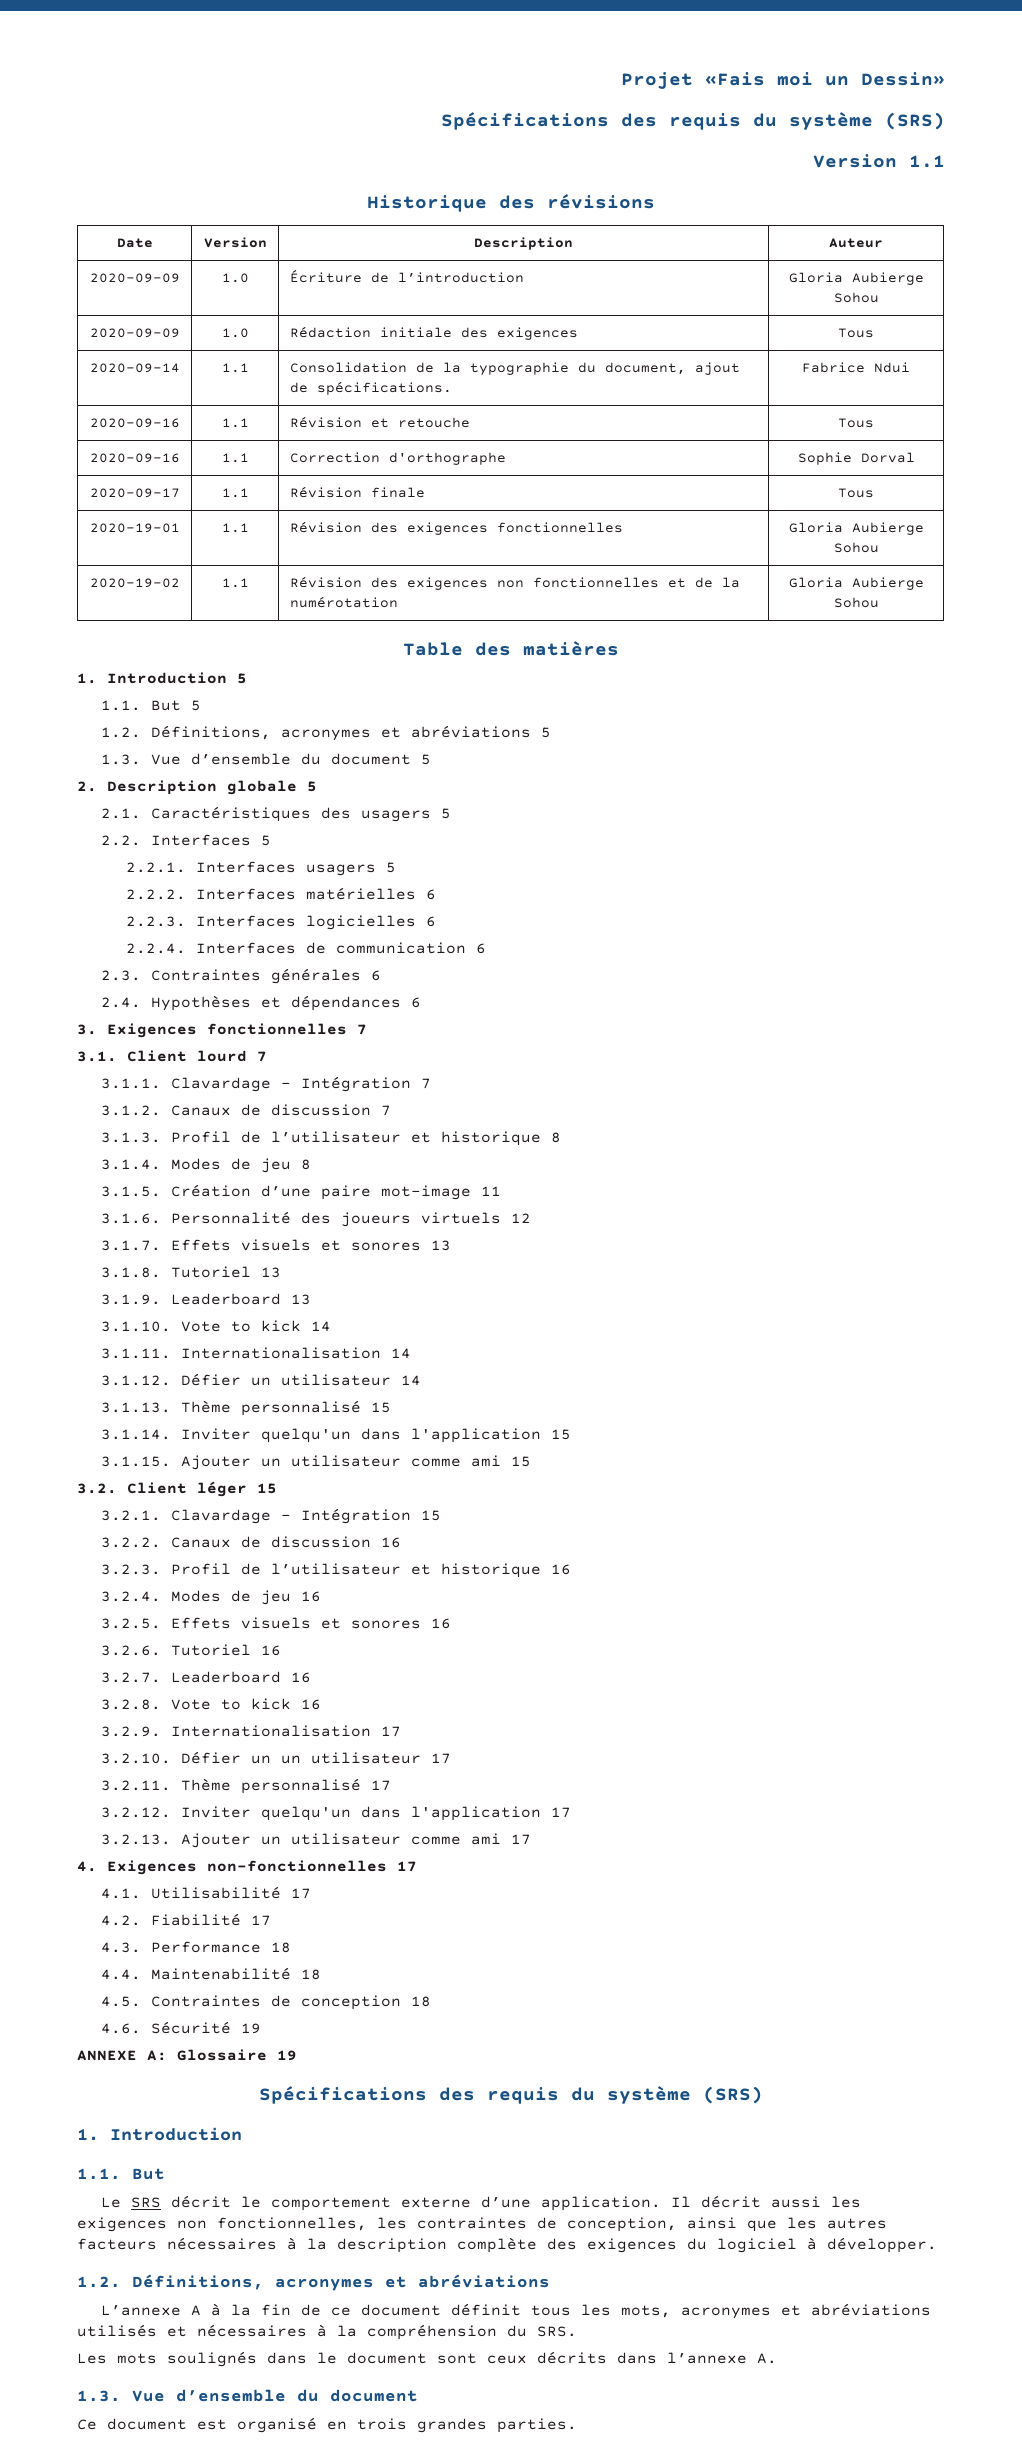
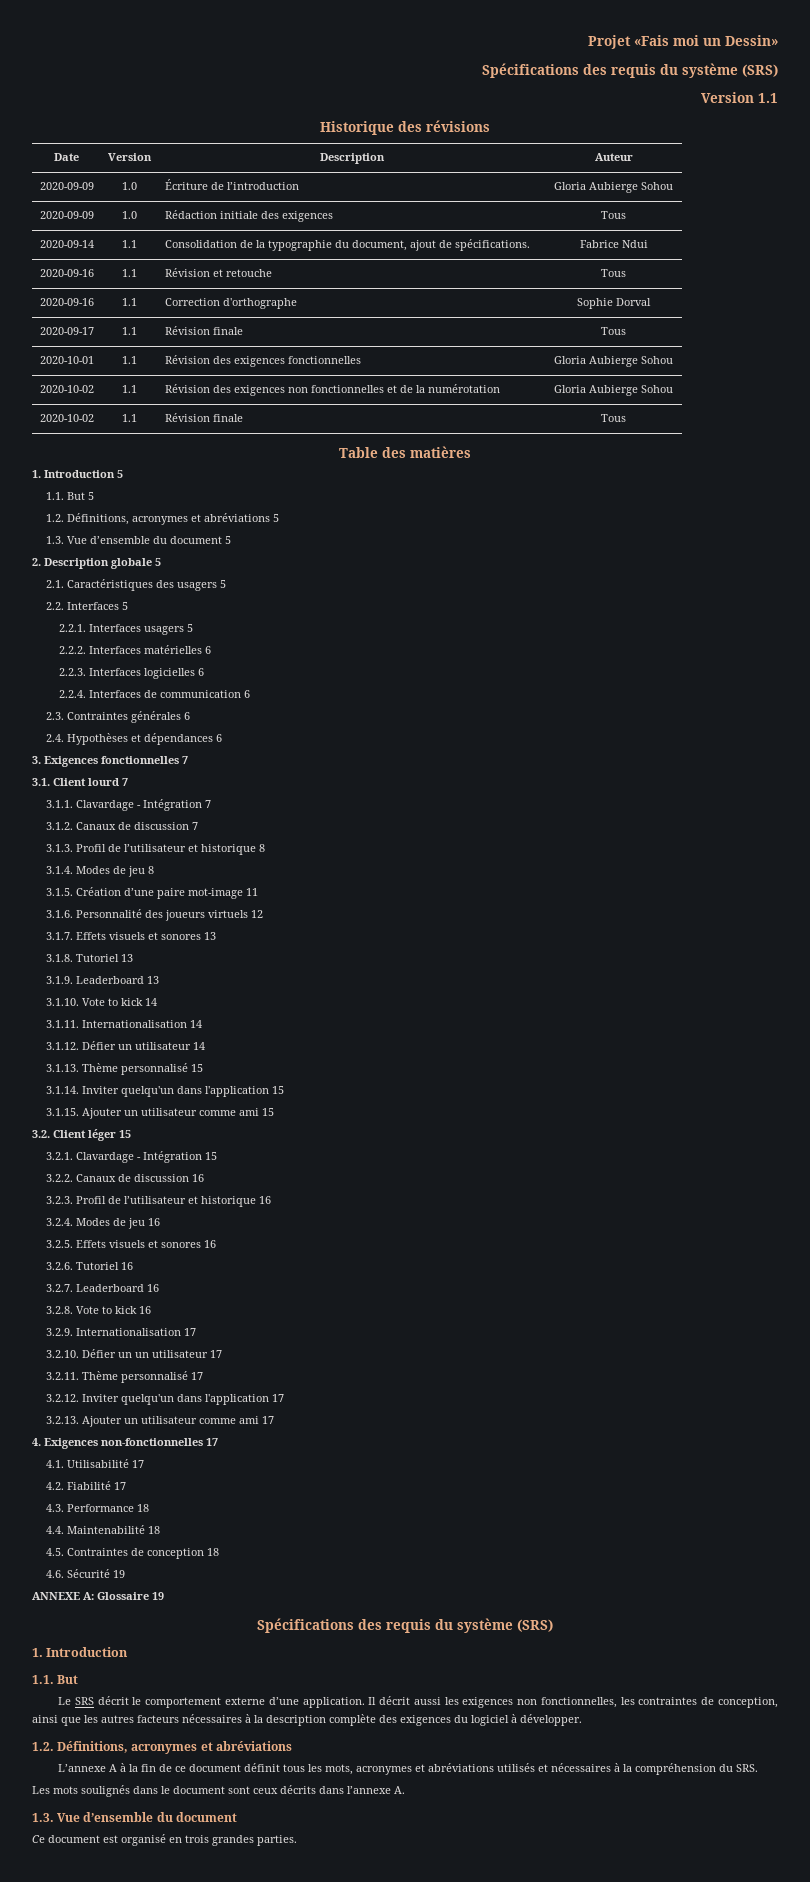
- 2020-19-01 | 1.1 | Révision des exigences fonctionnelles | Gloria Aubierge Sohou
+ 2020-10-01 | 1.1 | Révision des exigences fonctionnelles | Gloria Aubierge Sohou
- 2020-19-02 | 1.1 | Révision des exigences non fonctionnelles et de la numérotation | Gloria Aubierge Sohou
+ 2020-10-02 | 1.1 | Révision des exigences non fonctionnelles et de la numérotation | Gloria Aubierge Sohou
+ 2020-10-02 | 1.1 | Révision finale | Tous

